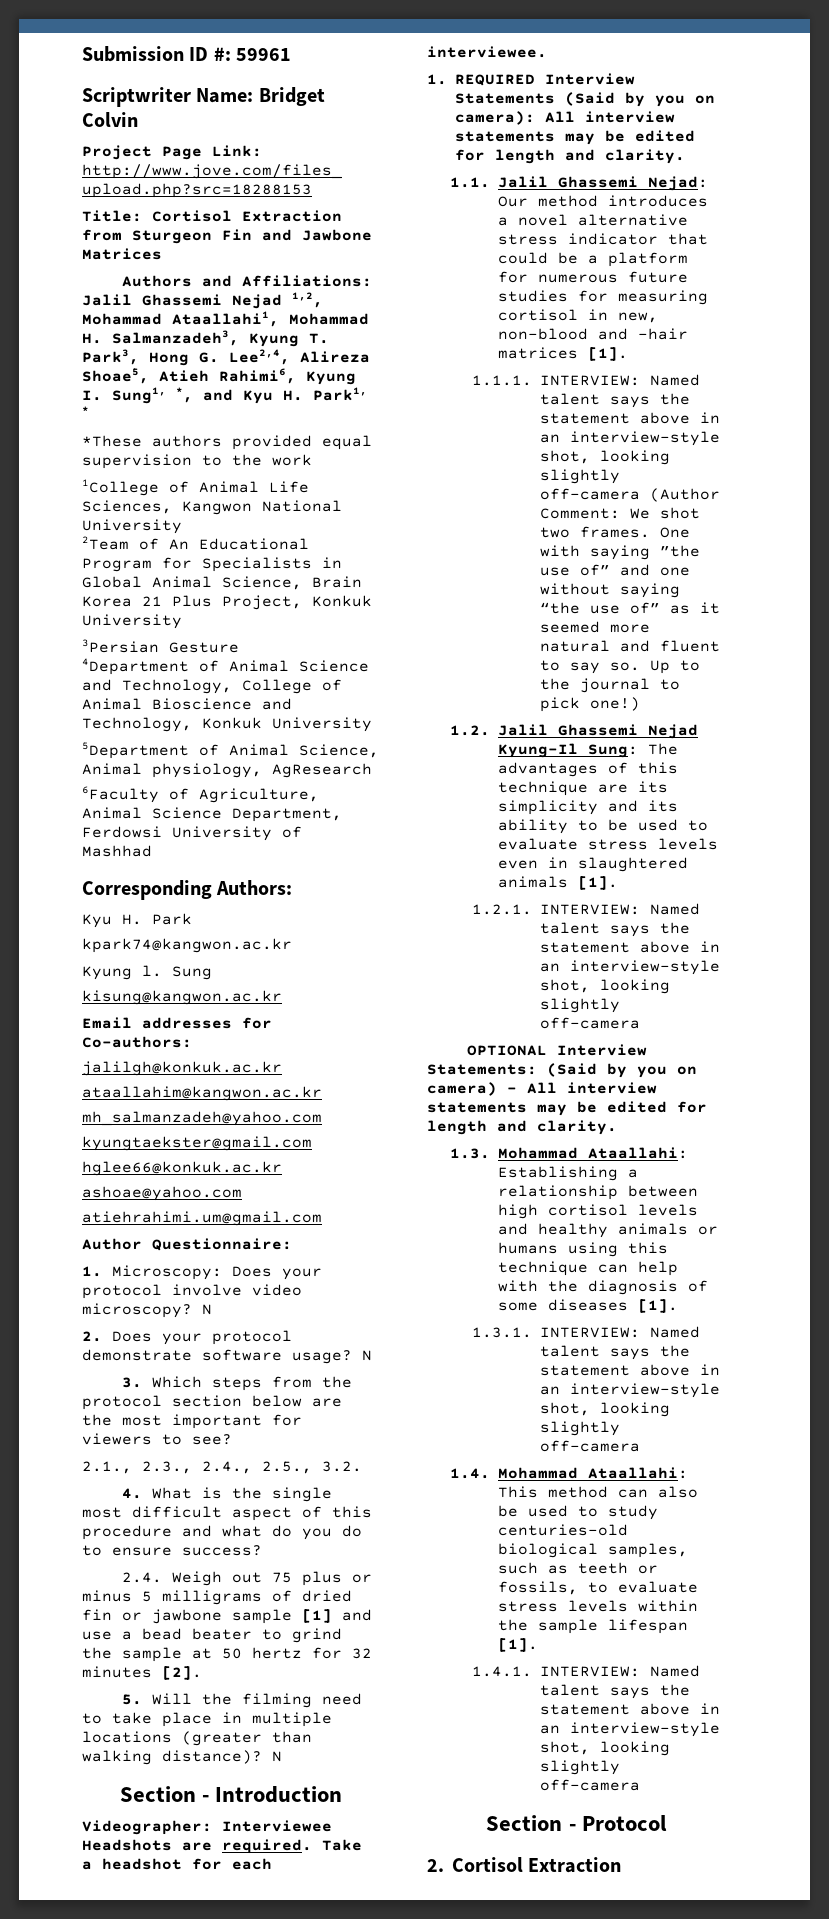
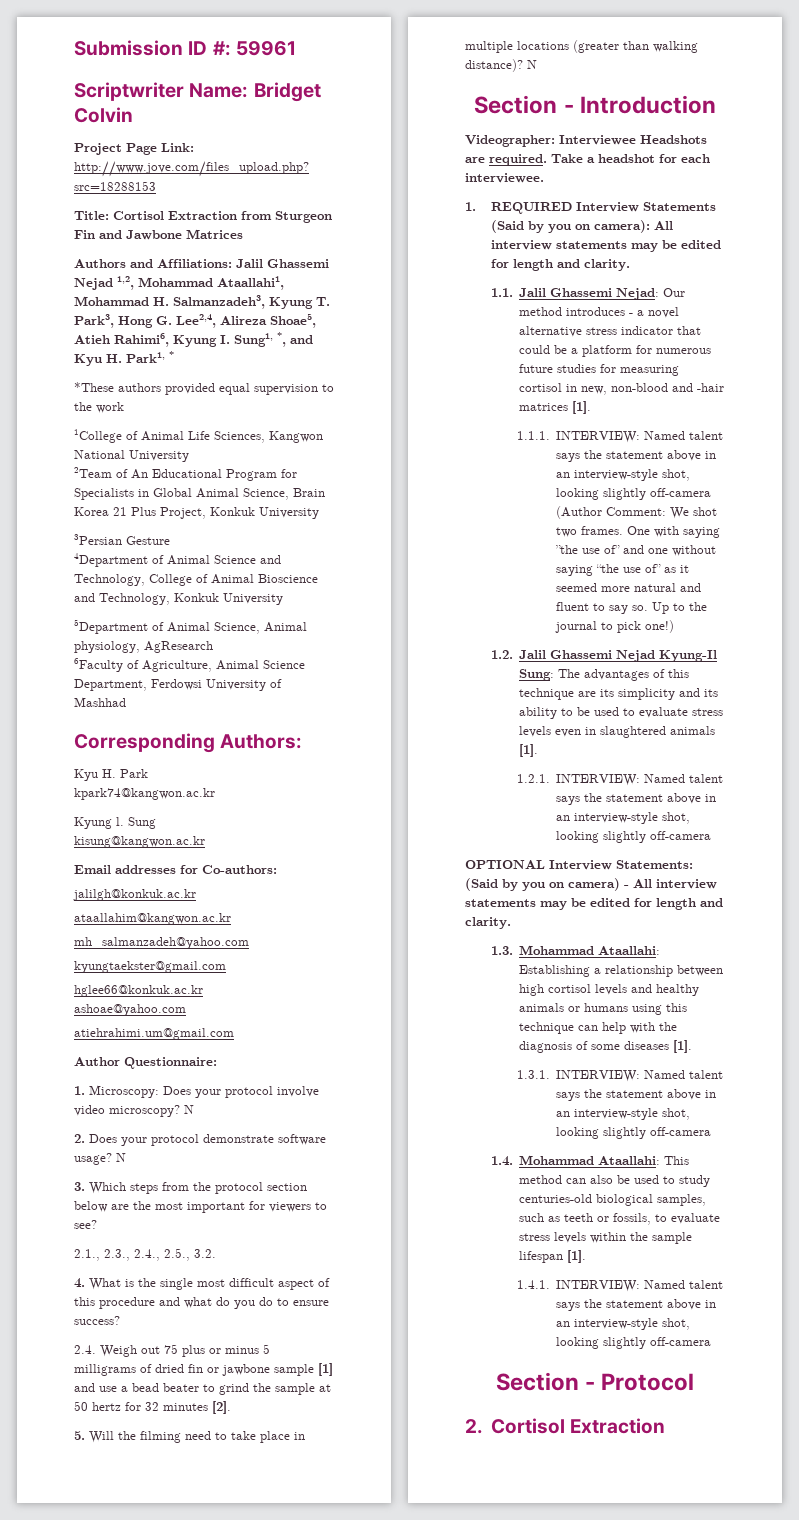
- 1.1. Jalil Ghassemi Nejad: Our method introduces a novel alternative stress indicator that could be a platform for numerous future studies for measuring cortisol in new, non-blood and -hair matrices [1].
+ 1.1. Jalil Ghassemi Nejad: Our method introduces - a novel alternative stress indicator that could be a platform for numerous future studies for measuring cortisol in new, non-blood and -hair matrices [1].

